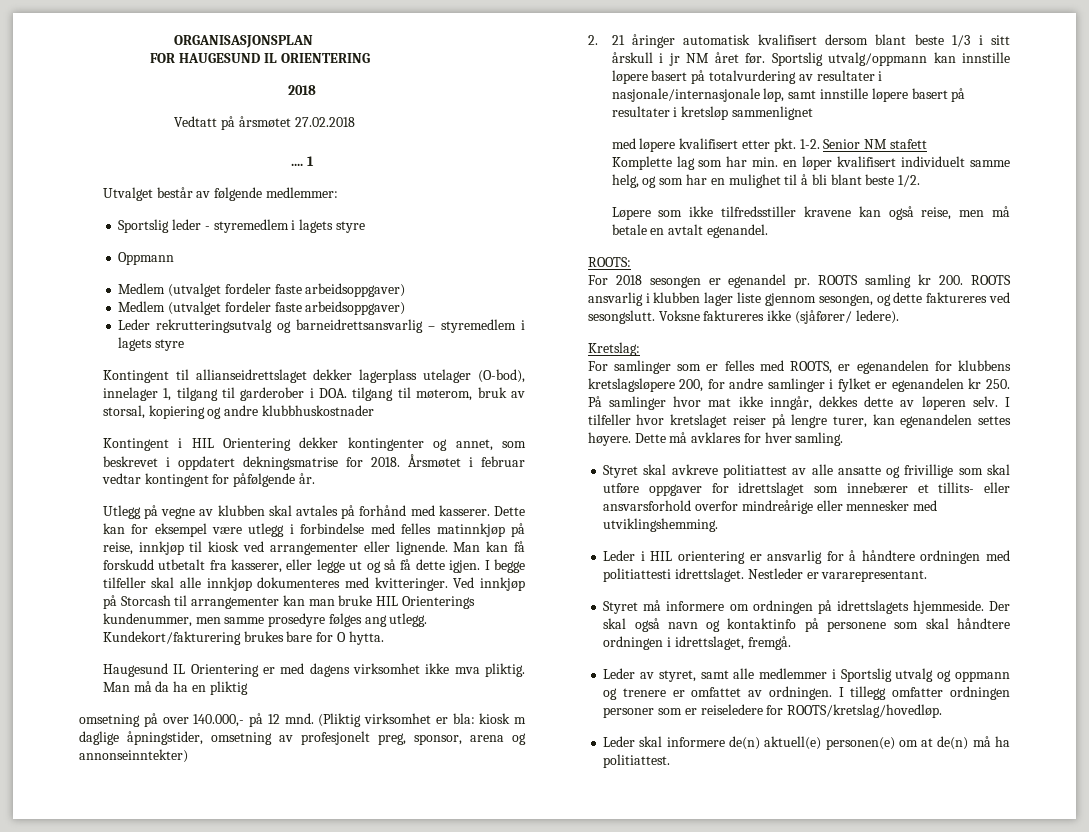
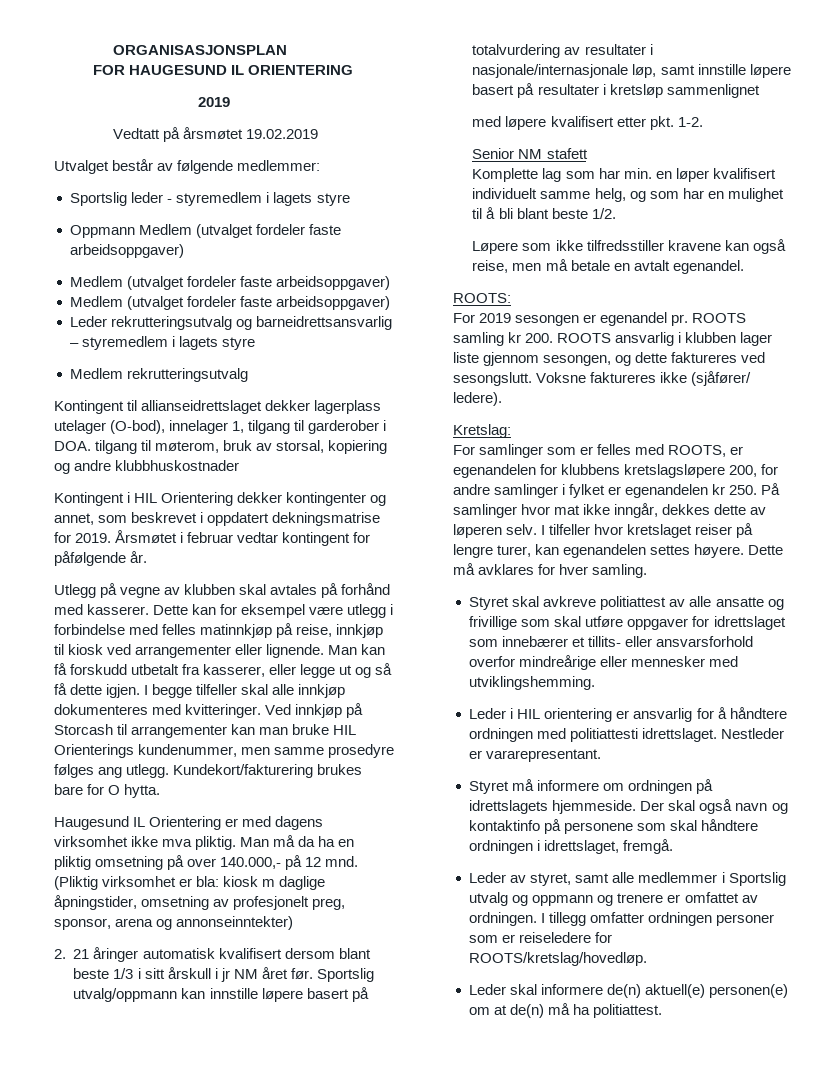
  FOR HAUGESUND IL ORIENTERING
- 2018
+ 2019
- Vedtatt på årsmøtet 27.02.2018
- .... 1
+ Vedtatt på årsmøtet 19.02.2019
- Oppmann
+ Oppmann Medlem (utvalget fordeler faste arbeidsoppgaver)
+ Medlem rekrutteringsutvalg
- Kontingent i HIL Orientering dekker kontingenter og annet, som beskrevet i oppdatert dekningsmatrise for 2018.
+ Kontingent i HIL Orientering dekker kontingenter og annet, som beskrevet i oppdatert dekningsmatrise for 2019.
- Man må da ha en pliktig
- omsetning på over 140.000,- på 12 mnd.
+ Man må da ha en pliktig omsetning på over 140.000,- på 12 mnd.
- med løpere kvalifisert etter pkt. 1-2. Senior NM stafett
+ med løpere kvalifisert etter pkt. 1-2.
+ Senior NM stafett
- For 2018 sesongen er egenandel pr.
+ For 2019 sesongen er egenandel pr.

